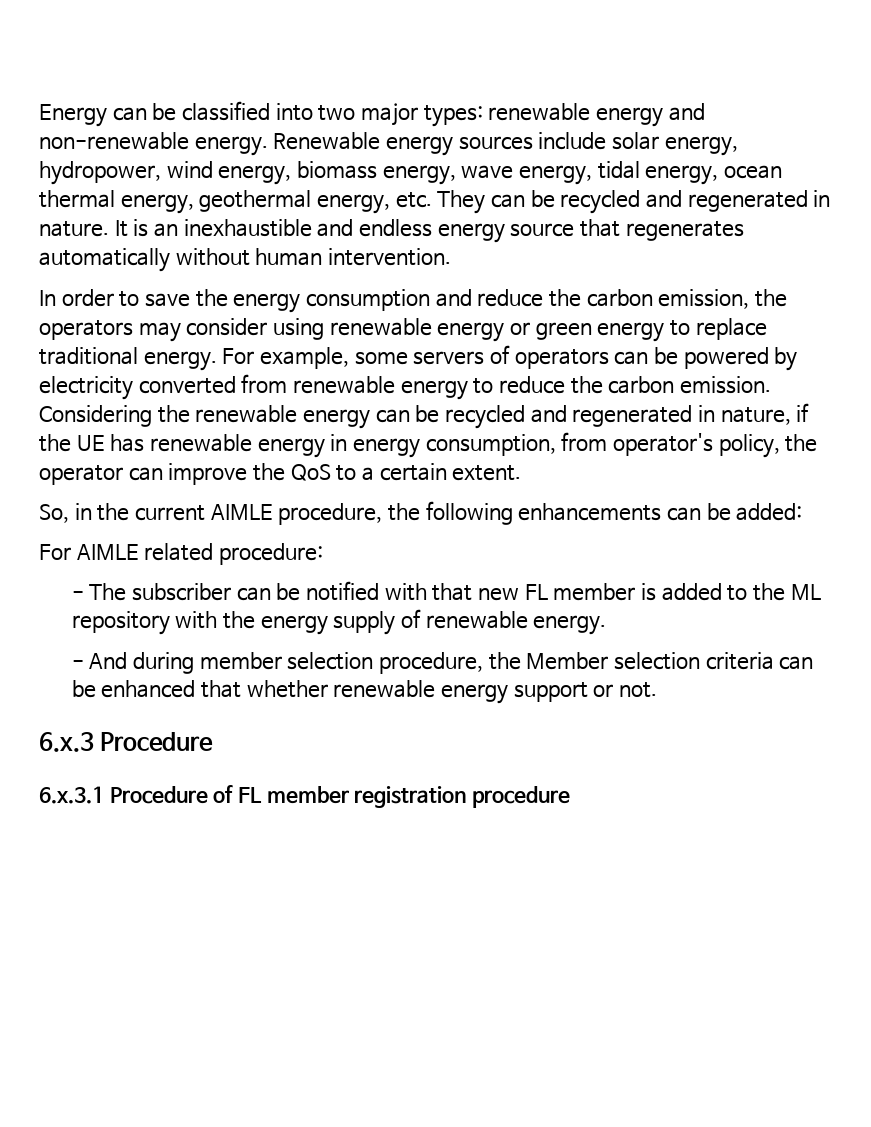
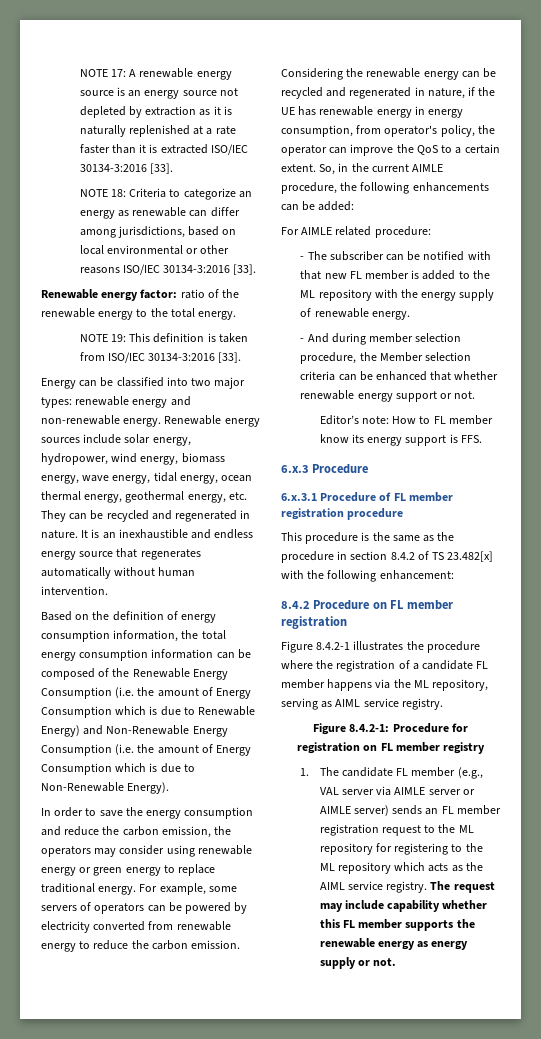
+ NOTE 17: A renewable energy source is an energy source not depleted by extraction as it is naturally replenished at a rate faster than it is extracted ISO/IEC 30134-3:2016 [33].
+ NOTE 18: Criteria to categorize an energy as renewable can differ among jurisdictions, based on local environmental or other reasons ISO/IEC 30134-3:2016 [33].
+ Renewable energy factor: ratio of the renewable energy to the total energy.
+ NOTE 19: This definition is taken from ISO/IEC 30134-3:2016 [33].
+ Based on the definition of energy consumption information, the total energy consumption information can be composed of the Renewable Energy Consumption (i.e. the amount of Energy Consumption which is due to Renewable Energy) and Non-Renewable Energy Consumption (i.e. the amount of Energy Consumption which is due to Non-Renewable Energy).
- Considering the renewable energy can be recycled and regenerated in nature, if the UE has renewable energy in energy consumption, from operator's policy, the operator can improve the QoS to a certain extent.
- So, in the current AIMLE procedure, the following enhancements can be added:
+ Considering the renewable energy can be recycled and regenerated in nature, if the UE has renewable energy in energy consumption, from operator's policy, the operator can improve the QoS to a certain extent. So, in the current AIMLE procedure, the following enhancements can be added:
+ Editor’s note: How to FL member know its energy support is FFS.
+ This procedure is the same as the procedure in section 8.4.2 of TS 23.482[x] with the following enhancement:
+ 8.4.2 Procedure on FL member registration
+ Figure 8.4.2-1 illustrates the procedure where the registration of a candidate FL member happens via the ML repository, serving as AIML service registry.
+ Figure 8.4.2-1: Procedure for registration on FL member registry
+ 1. The candidate FL member (e.g., VAL server via AIMLE server or AIMLE server) sends an FL member registration request to the ML repository for registering to the ML repository which acts as the AIML service registry. The request may include capability whether this FL member supports the renewable energy as energy supply or not.

